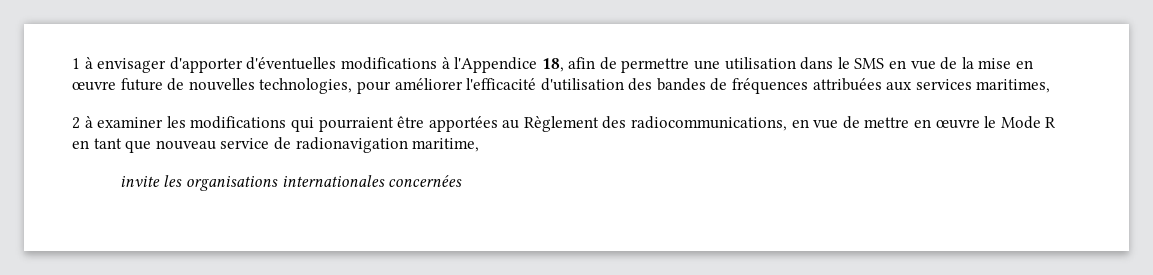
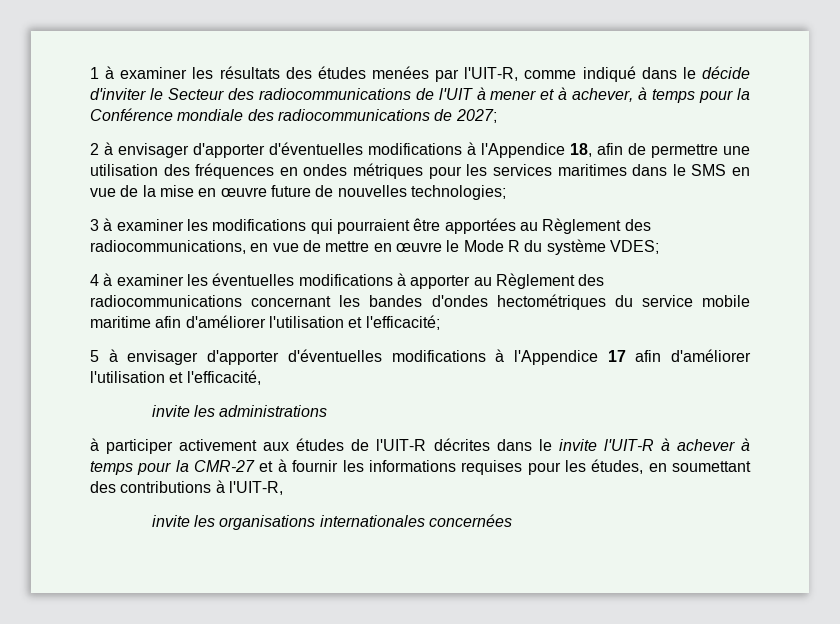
- 1 à envisager d'apporter d'éventuelles modifications à l'Appendice 18, afin de permettre une utilisation dans le SMS en vue de la mise en œuvre future de nouvelles technologies, pour améliorer l'efficacité d'utilisation des bandes de fréquences attribuées aux services maritimes,
- 2 à examiner les modifications qui pourraient être apportées au Règlement des radiocommunications, en vue de mettre en œuvre le Mode R en tant que nouveau service de radionavigation maritime,
+ 1 à examiner les résultats des études menées par l'UIT-R, comme indiqué dans le décide d'inviter le Secteur des radiocommunications de l'UIT à mener et à achever, à temps pour la Conférence mondiale des radiocommunications de 2027;
+ 2 à envisager d'apporter d'éventuelles modifications à l'Appendice 18, afin de permettre une utilisation des fréquences en ondes métriques pour les services maritimes dans le SMS en vue de la mise en œuvre future de nouvelles technologies;
+ 3 à examiner les modifications qui pourraient être apportées au Règlement des radiocommunications, en vue de mettre en œuvre le Mode R du système VDES;
+ 4 à examiner les éventuelles modifications à apporter au Règlement des radiocommunications concernant les bandes d'ondes hectométriques du service mobile maritime afin d'améliorer l'utilisation et l'efficacité;
+ 5 à envisager d'apporter d'éventuelles modifications à l'Appendice 17 afin d'améliorer l'utilisation et l'efficacité,
+ invite les administrations
+ à participer activement aux études de l'UIT-R décrites dans le invite l'UIT-R à achever à temps pour la CMR-27 et à fournir les informations requises pour les études, en soumettant des contributions à l'UIT-R,

